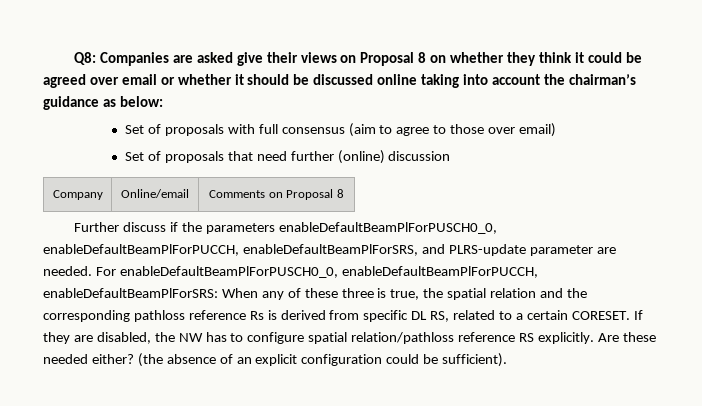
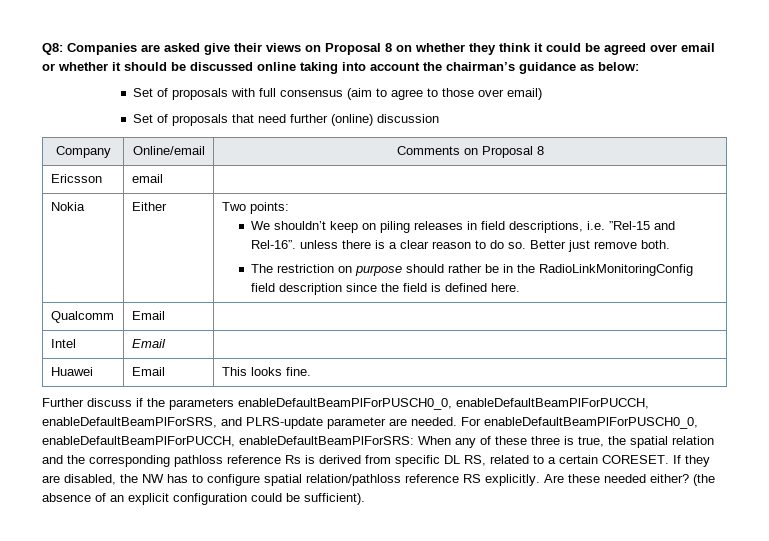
+ Ericsson | email |
+ Nokia | Either | Two points:
+ We shouldn’t keep on piling releases in field descriptions, i.e. ”Rel-15 and Rel-16”. unless there is a clear reason to do so. Better just remove both.
+ The restriction on purpose should rather be in the RadioLinkMonitoringConfig field description since the field is defined here.
+ Qualcomm | Email |
+ Intel | Email |
+ Huawei | Email | This looks fine.

